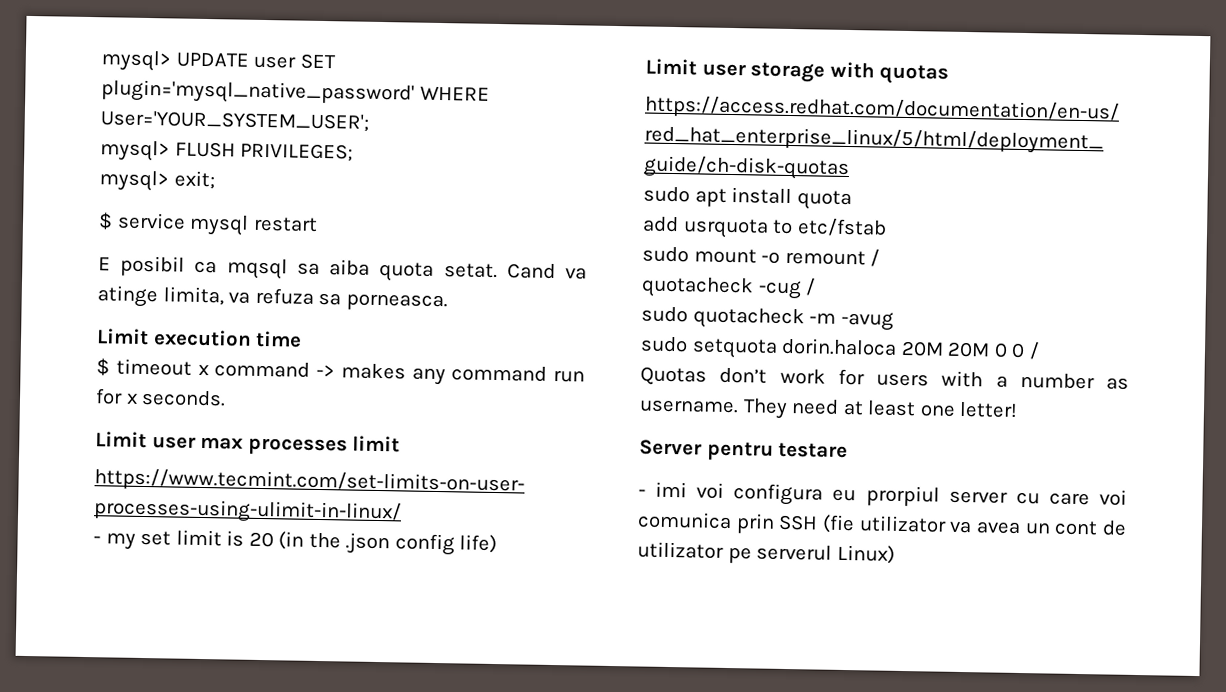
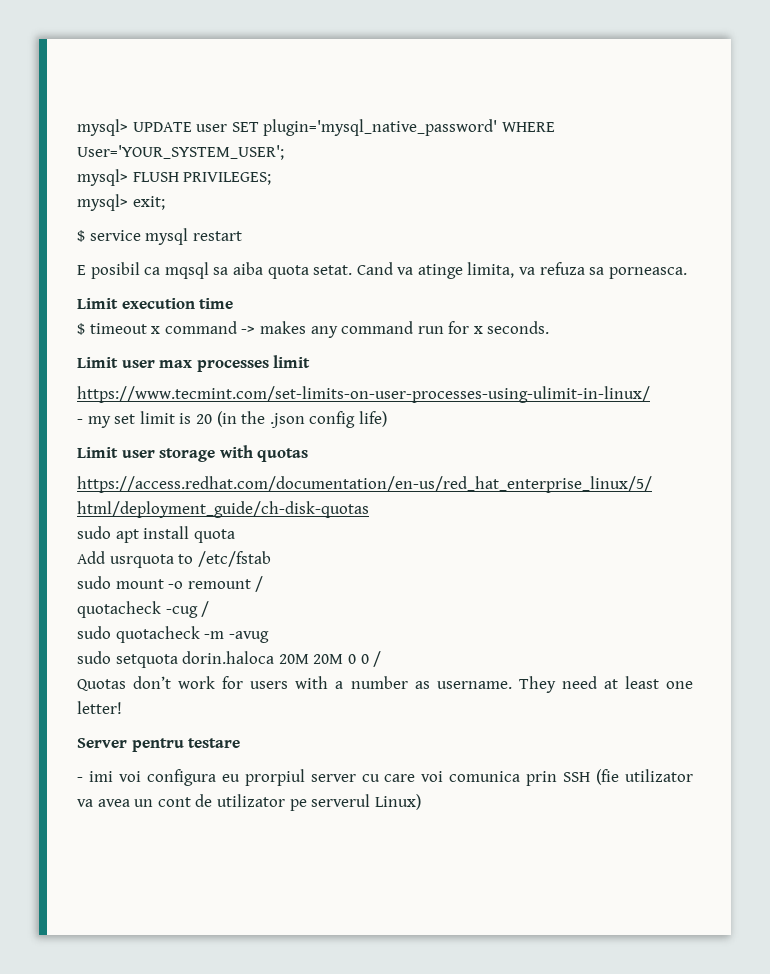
- add usrquota to etc/fstab
+ Add usrquota to /etc/fstab

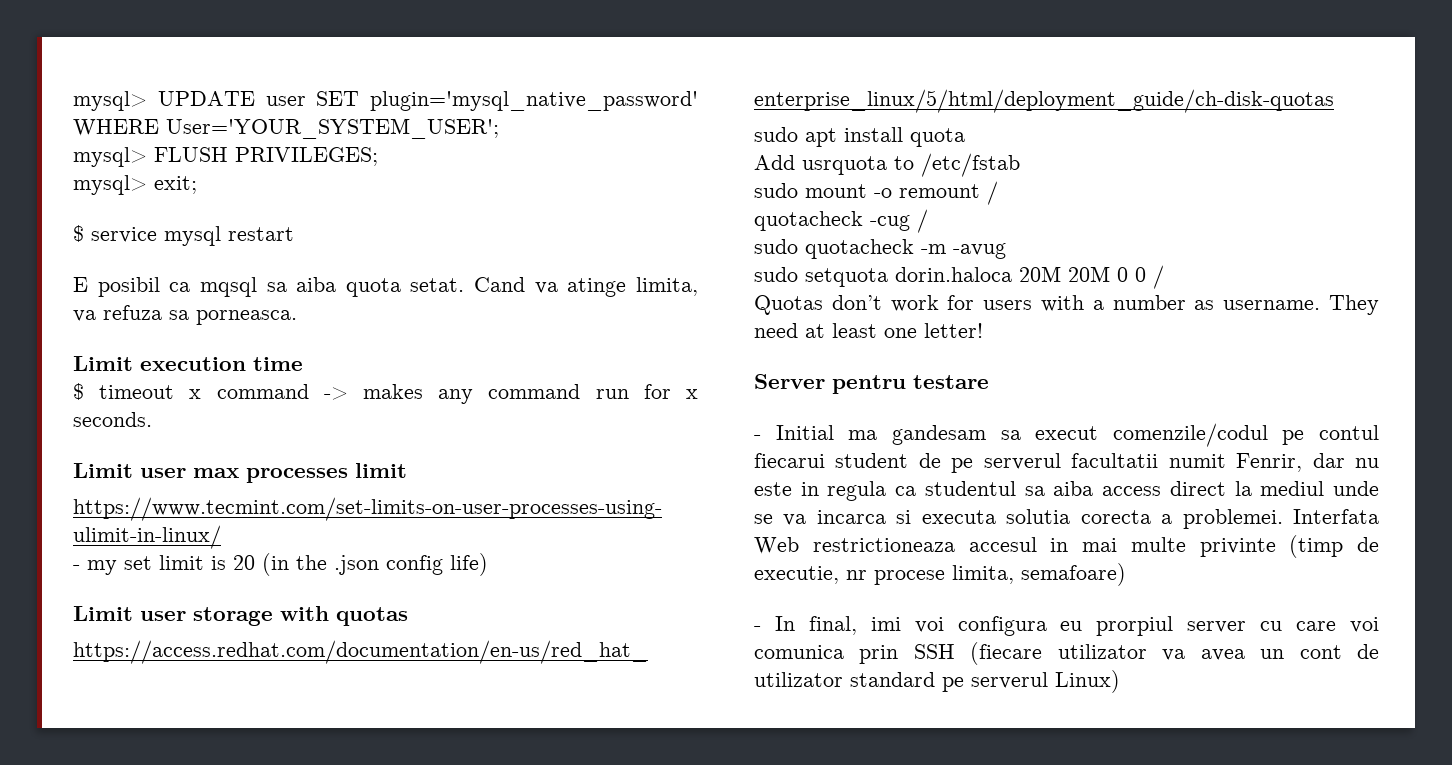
- - imi voi configura eu prorpiul server cu care voi comunica prin SSH (fie utilizator va avea un cont de utilizator pe serverul Linux)
+ - Initial ma gandesam sa execut comenzile/codul pe contul fiecarui student de pe serverul facultatii numit Fenrir, dar nu este in regula ca studentul sa aiba access direct la mediul unde se va incarca si executa solutia corecta a problemei. Interfata Web restrictioneaza accesul in mai multe privinte (timp de executie, nr procese limita, semafoare)
+ - In final, imi voi configura eu prorpiul server cu care voi comunica prin SSH (fiecare utilizator va avea un cont de utilizator standard pe serverul Linux)

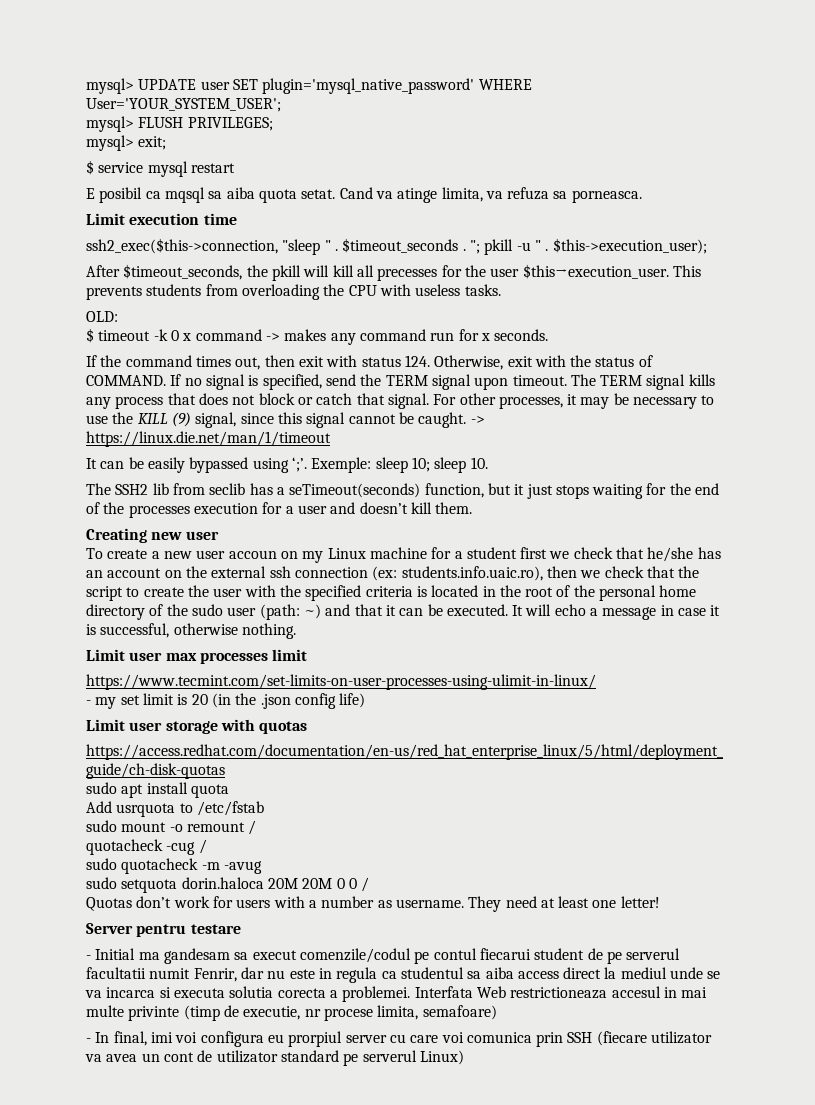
+ ssh2_exec($this->connection, "sleep " . $timeout_seconds . "; pkill -u " . $this->execution_user);
+ After $timeout_seconds, the pkill will kill all precesses for the user $this→execution_user. This prevents students from overloading the CPU with useless tasks.
+ OLD:
- $ timeout x command -> makes any command run for x seconds.
+ $ timeout -k 0 x command -> makes any command run for x seconds.
+ If the command times out, then exit with status 124. Otherwise, exit with the status of COMMAND. If no signal is specified, send the TERM signal upon timeout. The TERM signal kills any process that does not block or catch that signal. For other processes, it may be necessary to use the KILL (9) signal, since this signal cannot be caught. -> https://linux.die.net/man/1/timeout
+ It can be easily bypassed using ‘;’. Exemple: sleep 10; sleep 10.
+ The SSH2 lib from seclib has a seTimeout(seconds) function, but it just stops waiting for the end of the processes execution for a user and doesn’t kill them.
+ Creating new user
+ To create a new user accoun on my Linux machine for a student first we check that he/she has an account on the external ssh connection (ex: students.info.uaic.ro), then we check that the script to create the user with the specified criteria is located in the root of the personal home directory of the sudo user (path: ~) and that it can be executed. It will echo a message in case it is successful, otherwise nothing.

